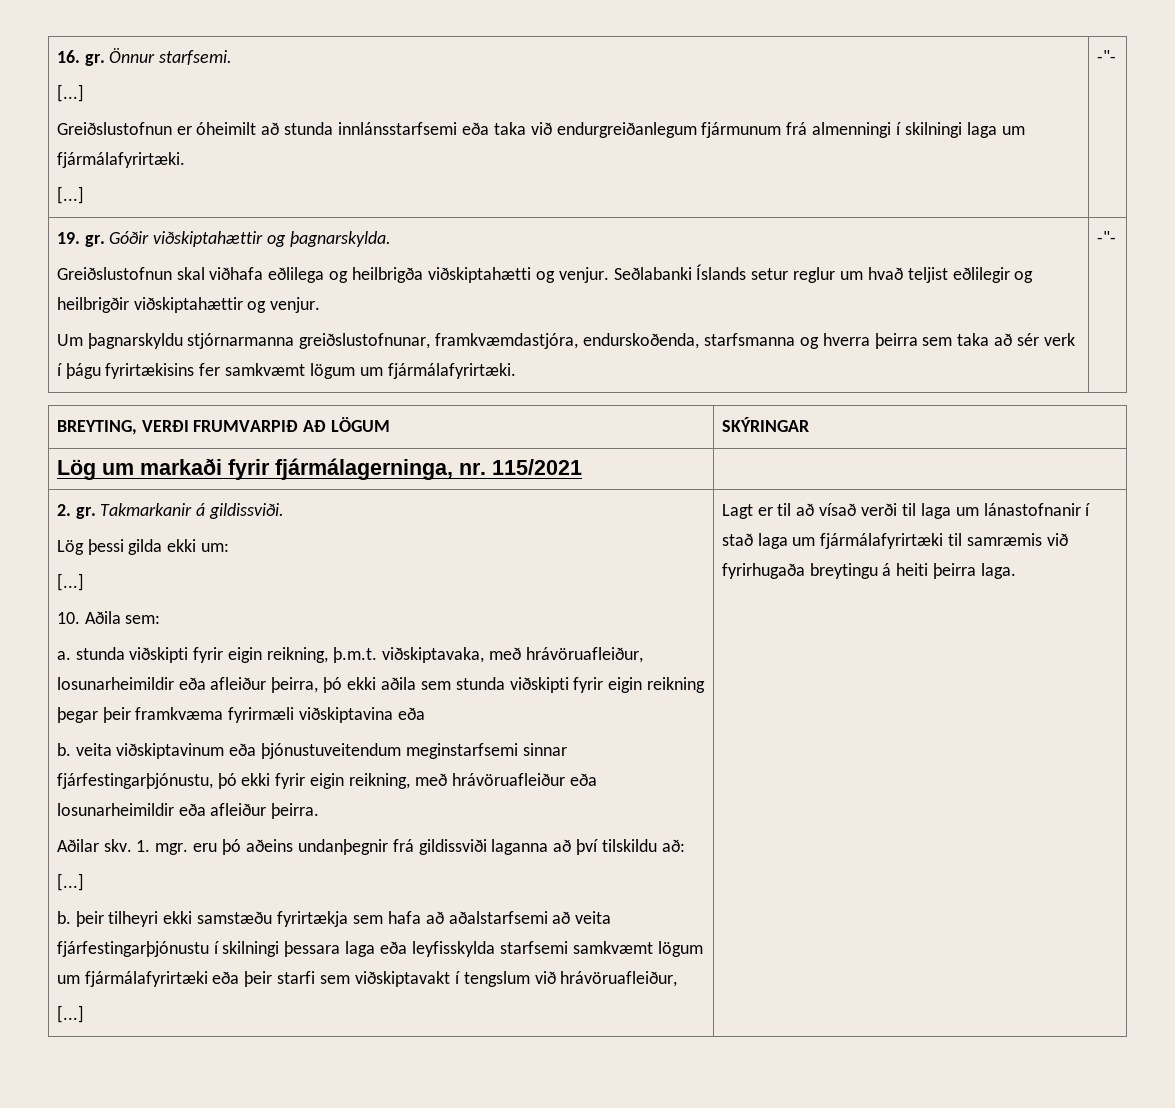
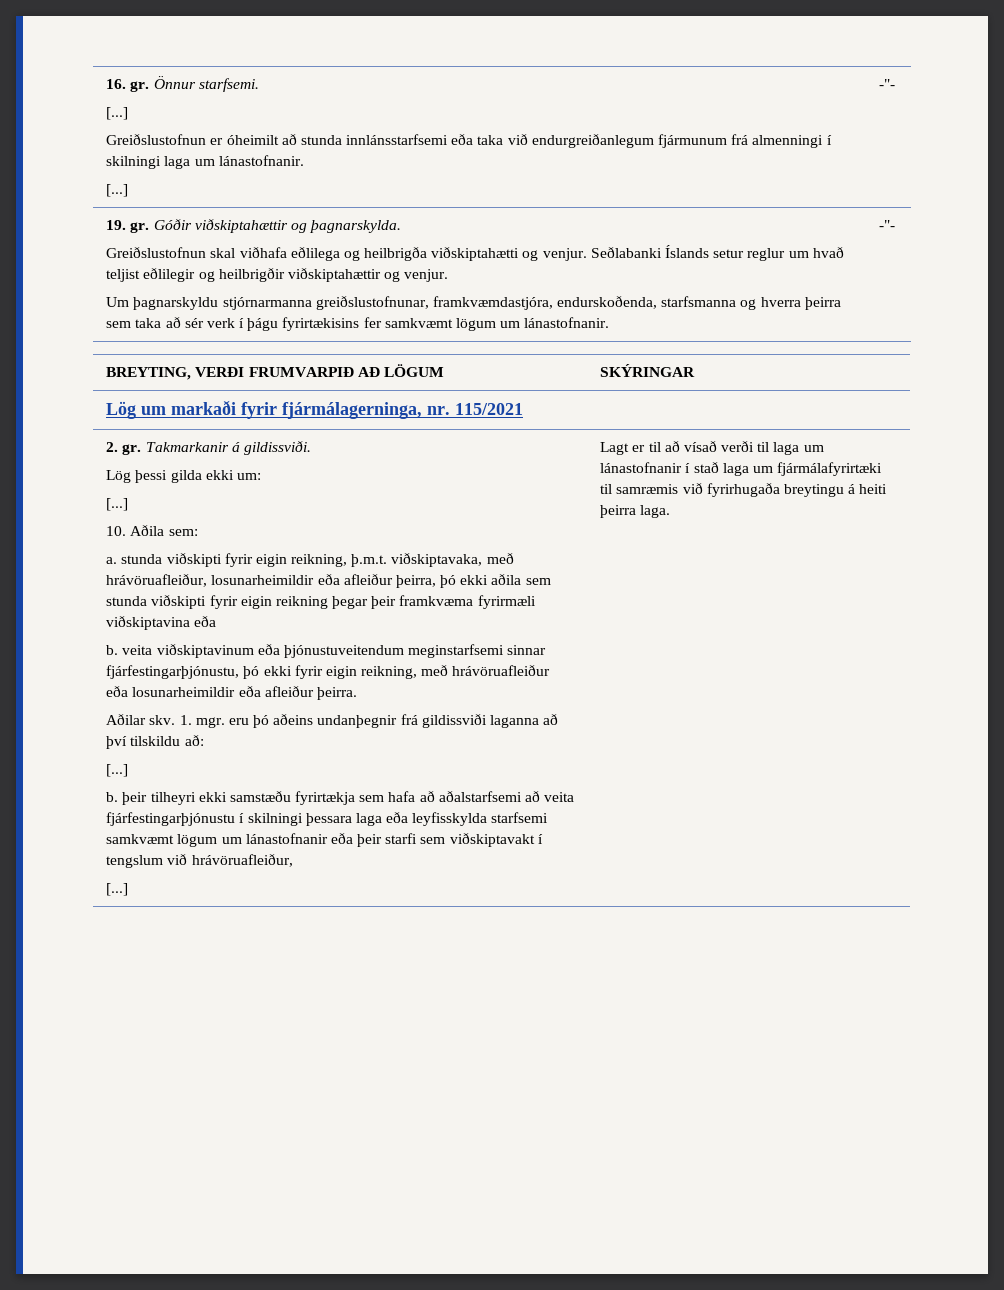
  16. gr. Önnur starfsemi.
  [...]
- Greiðslustofnun er óheimilt að stunda innlánsstarfsemi eða taka við endurgreiðanlegum fjármunum frá almenningi í skilningi laga um fjármálafyrirtæki.
+ Greiðslustofnun er óheimilt að stunda innlánsstarfsemi eða taka við endurgreiðanlegum fjármunum frá almenningi í skilningi laga um lánastofnanir.
- Um þagnarskyldu stjórnarmanna greiðslustofnunar, framkvæmdastjóra, endurskoðenda, starfsmanna og hverra þeirra sem taka að sér verk í þágu fyrirtækisins fer samkvæmt lögum um fjármálafyrirtæki.
+ Um þagnarskyldu stjórnarmanna greiðslustofnunar, framkvæmdastjóra, endurskoðenda, starfsmanna og hverra þeirra sem taka að sér verk í þágu fyrirtækisins fer samkvæmt lögum um lánastofnanir.
- b. þeir tilheyri ekki samstæðu fyrirtækja sem hafa að aðalstarfsemi að veita fjárfestingarþjónustu í skilningi þessara laga eða leyfisskylda starfsemi samkvæmt lögum um fjármálafyrirtæki eða þeir starfi sem viðskiptavakt í tengslum við hrávöruafleiður,
+ b. þeir tilheyri ekki samstæðu fyrirtækja sem hafa að aðalstarfsemi að veita fjárfestingarþjónustu í skilningi þessara laga eða leyfisskylda starfsemi samkvæmt lögum um lánastofnanir eða þeir starfi sem viðskiptavakt í tengslum við hrávöruafleiður,

